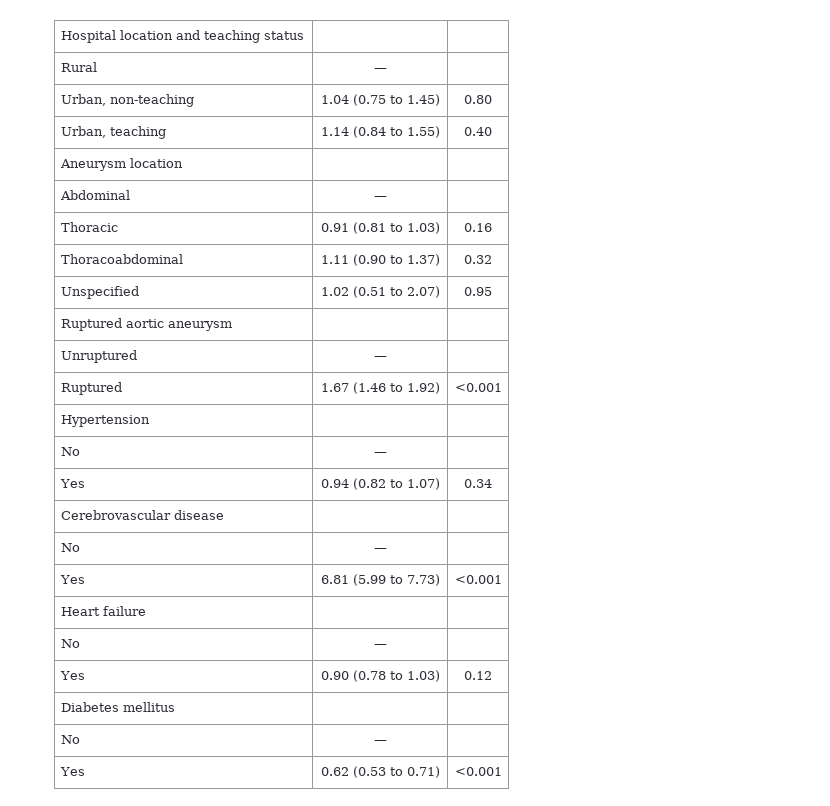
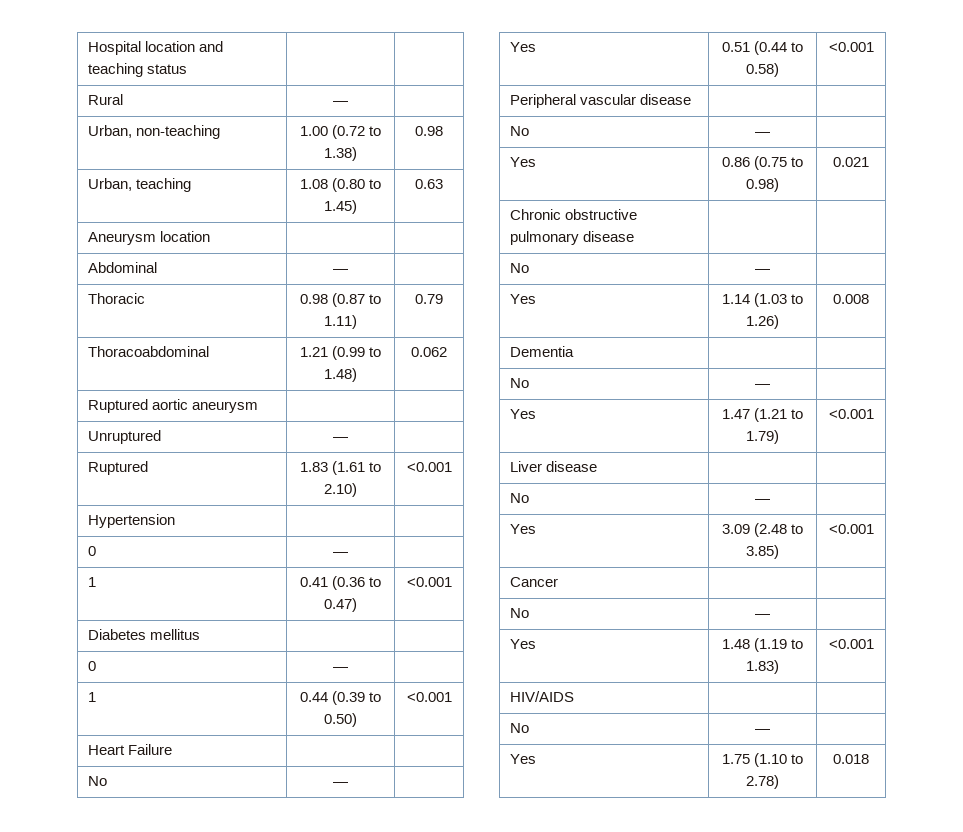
- Urban, non-teaching | 1.04 (0.75 to 1.45) | 0.80
- Urban, teaching | 1.14 (0.84 to 1.55) | 0.40
+ Urban, non-teaching | 1.00 (0.72 to 1.38) | 0.98
+ Urban, teaching | 1.08 (0.80 to 1.45) | 0.63
- Thoracic | 0.91 (0.81 to 1.03) | 0.16
- Thoracoabdominal | 1.11 (0.90 to 1.37) | 0.32
- Unspecified | 1.02 (0.51 to 2.07) | 0.95
+ Thoracic | 0.98 (0.87 to 1.11) | 0.79
+ Thoracoabdominal | 1.21 (0.99 to 1.48) | 0.062
- Ruptured | 1.67 (1.46 to 1.92) | <0.001
+ Ruptured | 1.83 (1.61 to 2.10) | <0.001
  Hypertension | |
+ 0 | — |
+ 1 | 0.41 (0.36 to 0.47) | <0.001
+ Diabetes mellitus | |
+ 0 | — |
+ 1 | 0.44 (0.39 to 0.50) | <0.001
+ Heart Failure | |
  No | — |
- Yes | 0.94 (0.82 to 1.07) | 0.34
- Cerebrovascular disease | |
+ Yes | 0.51 (0.44 to 0.58) | <0.001
+ Peripheral vascular disease | |
  No | — |
- Yes | 6.81 (5.99 to 7.73) | <0.001
- Heart failure | |
+ Yes | 0.86 (0.75 to 0.98) | 0.021
+ Chronic obstructive pulmonary disease | |
  No | — |
- Yes | 0.90 (0.78 to 1.03) | 0.12
- Diabetes mellitus | |
+ Yes | 1.14 (1.03 to 1.26) | 0.008
+ Dementia | |
  No | — |
- Yes | 0.62 (0.53 to 0.71) | <0.001
+ Yes | 1.47 (1.21 to 1.79) | <0.001
+ Liver disease | |
+ No | — |
+ Yes | 3.09 (2.48 to 3.85) | <0.001
+ Cancer | |
+ No | — |
+ Yes | 1.48 (1.19 to 1.83) | <0.001
+ HIV/AIDS | |
+ No | — |
+ Yes | 1.75 (1.10 to 2.78) | 0.018

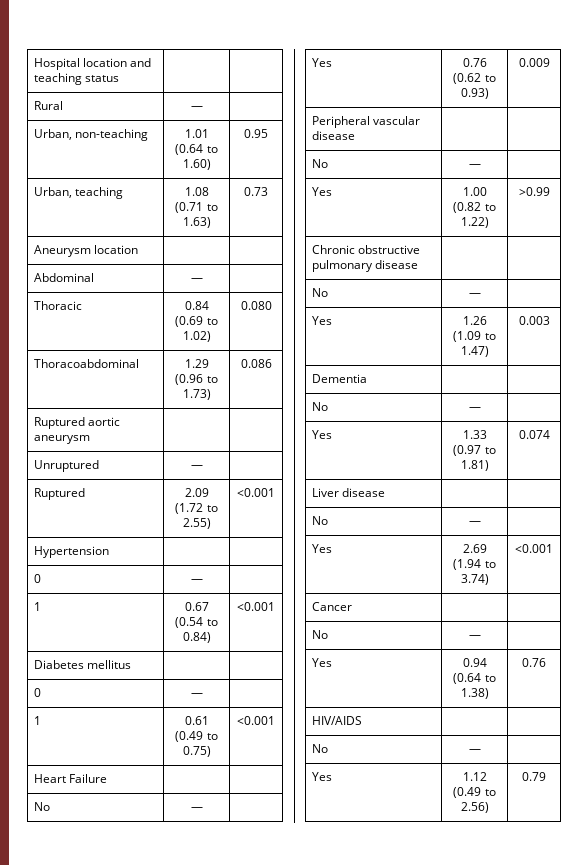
- Urban, non-teaching | 1.00 (0.72 to 1.38) | 0.98
+ Urban, non-teaching | 1.01 (0.64 to 1.60) | 0.95
- Urban, teaching | 1.08 (0.80 to 1.45) | 0.63
+ Urban, teaching | 1.08 (0.71 to 1.63) | 0.73
- Thoracic | 0.98 (0.87 to 1.11) | 0.79
- Thoracoabdominal | 1.21 (0.99 to 1.48) | 0.062
+ Thoracic | 0.84 (0.69 to 1.02) | 0.080
+ Thoracoabdominal | 1.29 (0.96 to 1.73) | 0.086
- Ruptured | 1.83 (1.61 to 2.10) | <0.001
+ Ruptured | 2.09 (1.72 to 2.55) | <0.001
- 1 | 0.41 (0.36 to 0.47) | <0.001
+ 1 | 0.67 (0.54 to 0.84) | <0.001
- 1 | 0.44 (0.39 to 0.50) | <0.001
+ 1 | 0.61 (0.49 to 0.75) | <0.001
- Yes | 0.51 (0.44 to 0.58) | <0.001
+ Yes | 0.76 (0.62 to 0.93) | 0.009
- Yes | 0.86 (0.75 to 0.98) | 0.021
+ Yes | 1.00 (0.82 to 1.22) | >0.99
- Yes | 1.14 (1.03 to 1.26) | 0.008
+ Yes | 1.26 (1.09 to 1.47) | 0.003
- Yes | 1.47 (1.21 to 1.79) | <0.001
+ Yes | 1.33 (0.97 to 1.81) | 0.074
- Yes | 3.09 (2.48 to 3.85) | <0.001
+ Yes | 2.69 (1.94 to 3.74) | <0.001
- Yes | 1.48 (1.19 to 1.83) | <0.001
+ Yes | 0.94 (0.64 to 1.38) | 0.76
- Yes | 1.75 (1.10 to 2.78) | 0.018
+ Yes | 1.12 (0.49 to 2.56) | 0.79

